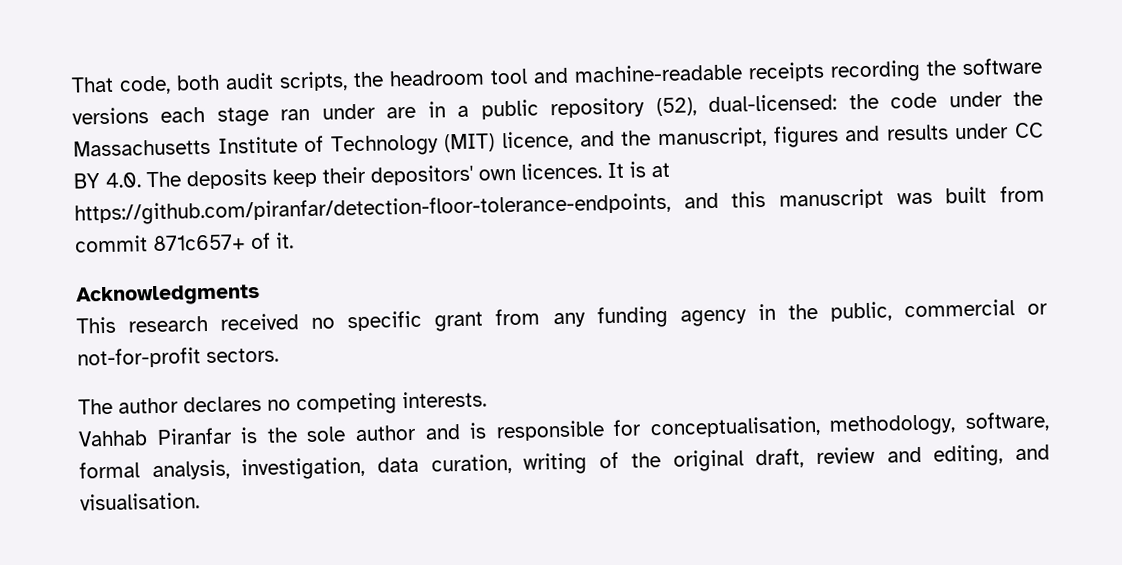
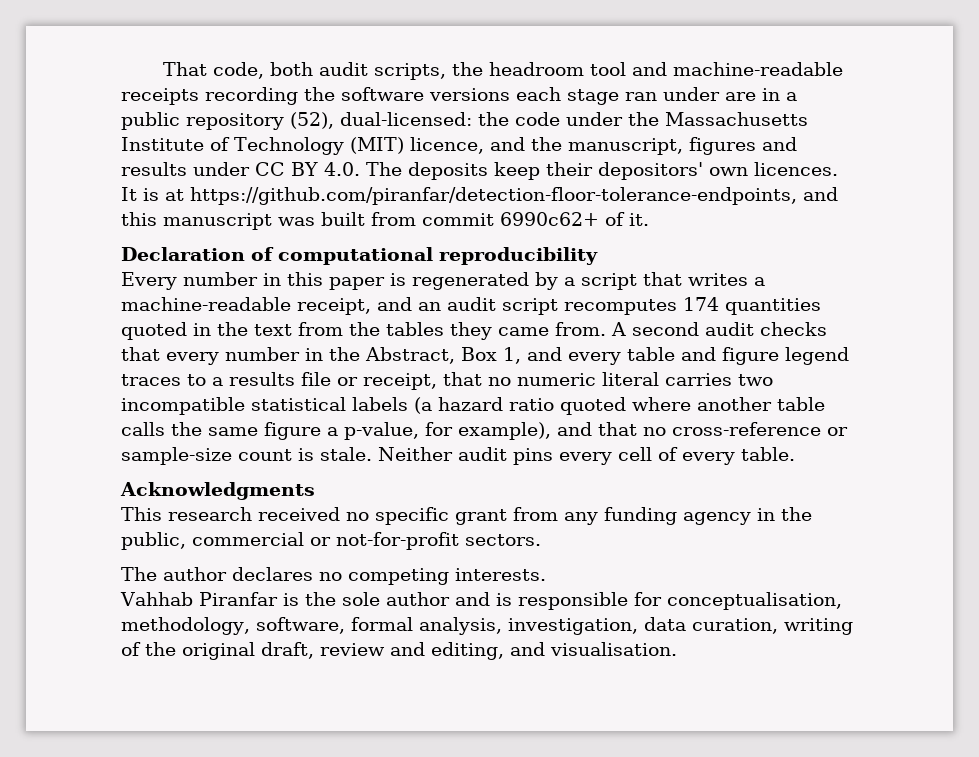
- It is at https://github.com/piranfar/detection-floor-tolerance-endpoints, and this manuscript was built from commit 871c657+ of it.
+ It is at https://github.com/piranfar/detection-floor-tolerance-endpoints, and this manuscript was built from commit 6990c62+ of it.
+ Declaration of computational reproducibility
+ Every number in this paper is regenerated by a script that writes a machine-readable receipt, and an audit script recomputes 174 quantities quoted in the text from the tables they came from. A second audit checks that every number in the Abstract, Box 1, and every table and figure legend traces to a results file or receipt, that no numeric literal carries two incompatible statistical labels (a hazard ratio quoted where another table calls the same figure a p-value, for example), and that no cross-reference or sample-size count is stale. Neither audit pins every cell of every table.

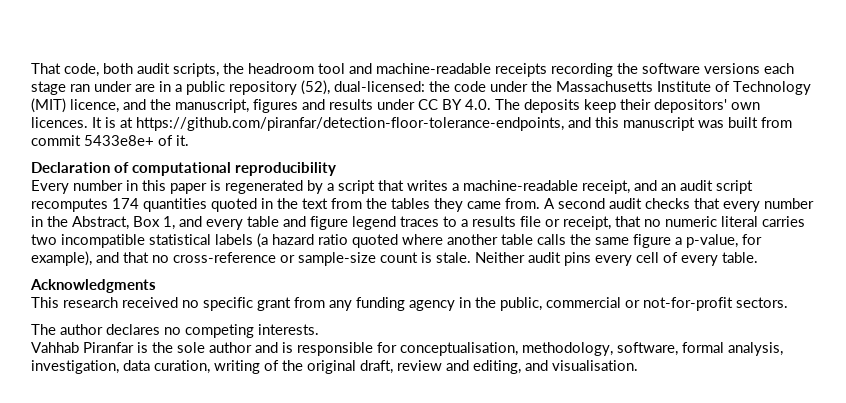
- It is at https://github.com/piranfar/detection-floor-tolerance-endpoints, and this manuscript was built from commit 6990c62+ of it.
+ It is at https://github.com/piranfar/detection-floor-tolerance-endpoints, and this manuscript was built from commit 5433e8e+ of it.

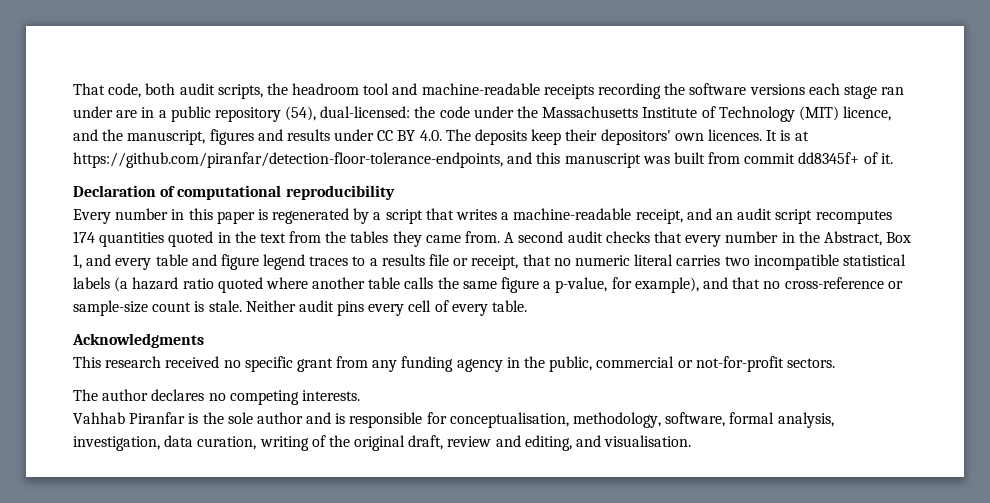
- That code, both audit scripts, the headroom tool and machine-readable receipts recording the software versions each stage ran under are in a public repository (52), dual-licensed: the code under the Massachusetts Institute of Technology (MIT) licence, and the manuscript, figures and results under CC BY 4.0. The deposits keep their depositors' own licences.
+ That code, both audit scripts, the headroom tool and machine-readable receipts recording the software versions each stage ran under are in a public repository (54), dual-licensed: the code under the Massachusetts Institute of Technology (MIT) licence, and the manuscript, figures and results under CC BY 4.0. The deposits keep their depositors' own licences.
- It is at https://github.com/piranfar/detection-floor-tolerance-endpoints, and this manuscript was built from commit 5433e8e+ of it.
+ It is at https://github.com/piranfar/detection-floor-tolerance-endpoints, and this manuscript was built from commit dd8345f+ of it.

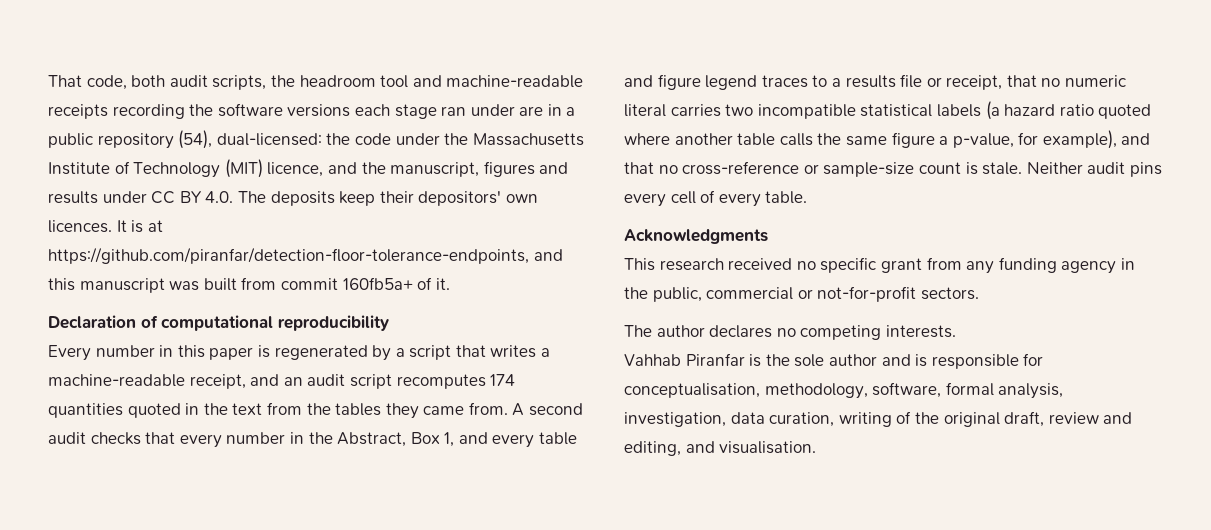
- It is at https://github.com/piranfar/detection-floor-tolerance-endpoints, and this manuscript was built from commit dd8345f+ of it.
+ It is at https://github.com/piranfar/detection-floor-tolerance-endpoints, and this manuscript was built from commit 160fb5a+ of it.

